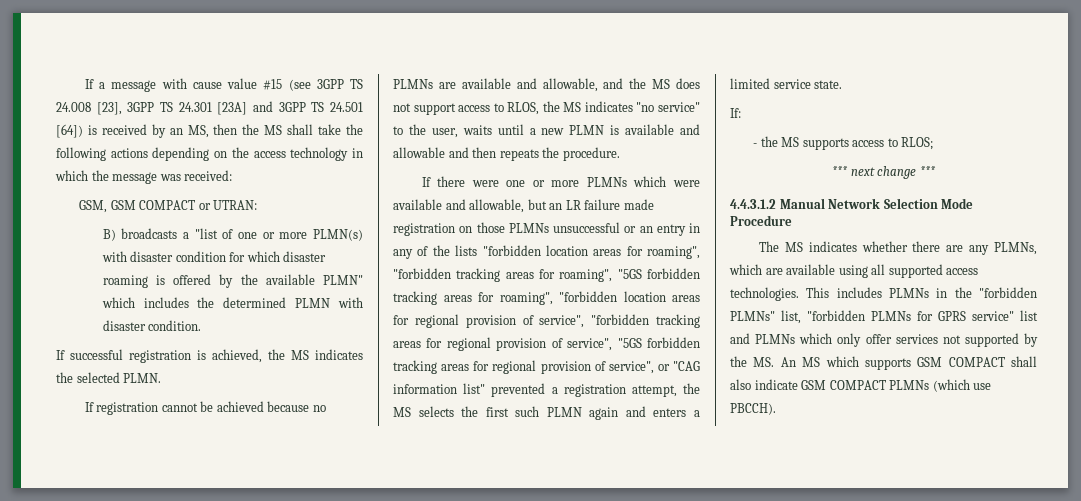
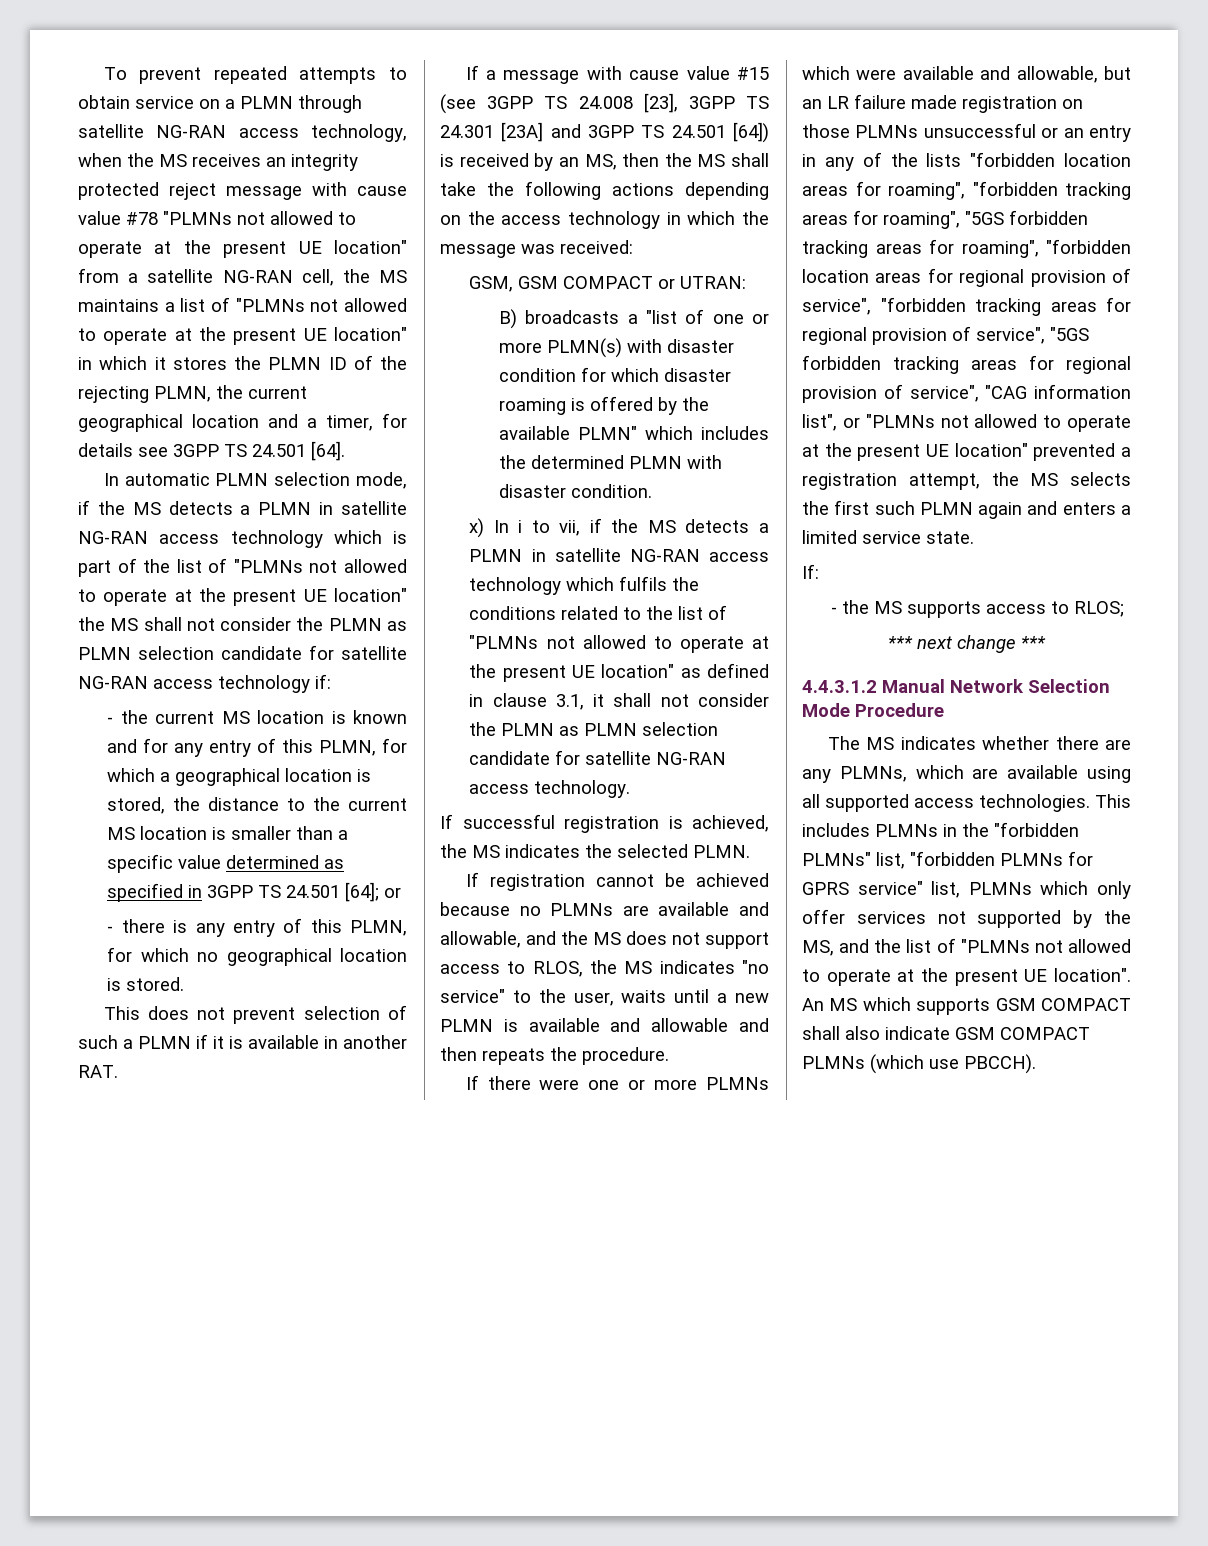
+ To prevent repeated attempts to obtain service on a PLMN through satellite NG-RAN access technology, when the MS receives an integrity protected reject message with cause value #78 "PLMNs not allowed to operate at the present UE location" from a satellite NG-RAN cell, the MS maintains a list of "PLMNs not allowed to operate at the present UE location" in which it stores the PLMN ID of the rejecting PLMN, the current geographical location and a timer, for details see 3GPP TS 24.501 [64].
+ In automatic PLMN selection mode, if the MS detects a PLMN in satellite NG-RAN access technology which is part of the list of "PLMNs not allowed to operate at the present UE location" the MS shall not consider the PLMN as PLMN selection candidate for satellite NG-RAN access technology if:
+ - the current MS location is known and for any entry of this PLMN, for which a geographical location is stored, the distance to the current MS location is smaller than a specific value determined as specified in 3GPP TS 24.501 [64]; or
+ - there is any entry of this PLMN, for which no geographical location is stored.
+ This does not prevent selection of such a PLMN if it is available in another RAT.
+ x) In i to vii, if the MS detects a PLMN in satellite NG-RAN access technology which fulfils the conditions related to the list of "PLMNs not allowed to operate at the present UE location" as defined in clause 3.1, it shall not consider the PLMN as PLMN selection candidate for satellite NG-RAN access technology.
- If there were one or more PLMNs which were available and allowable, but an LR failure made registration on those PLMNs unsuccessful or an entry in any of the lists "forbidden location areas for roaming", "forbidden tracking areas for roaming", "5GS forbidden tracking areas for roaming", "forbidden location areas for regional provision of service", "forbidden tracking areas for regional provision of service", "5GS forbidden tracking areas for regional provision of service", or "CAG information list" prevented a registration attempt, the MS selects the first such PLMN again and enters a limited service state.
+ If there were one or more PLMNs which were available and allowable, but an LR failure made registration on those PLMNs unsuccessful or an entry in any of the lists "forbidden location areas for roaming", "forbidden tracking areas for roaming", "5GS forbidden tracking areas for roaming", "forbidden location areas for regional provision of service", "forbidden tracking areas for regional provision of service", "5GS forbidden tracking areas for regional provision of service", "CAG information list", or "PLMNs not allowed to operate at the present UE location" prevented a registration attempt, the MS selects the first such PLMN again and enters a limited service state.
- This includes PLMNs in the "forbidden PLMNs" list, "forbidden PLMNs for GPRS service" list and PLMNs which only offer services not supported by the MS. An MS which supports GSM COMPACT shall also indicate GSM COMPACT PLMNs (which use PBCCH).
+ This includes PLMNs in the "forbidden PLMNs" list, "forbidden PLMNs for GPRS service" list, PLMNs which only offer services not supported by the MS, and the list of "PLMNs not allowed to operate at the present UE location". An MS which supports GSM COMPACT shall also indicate GSM COMPACT PLMNs (which use PBCCH).

